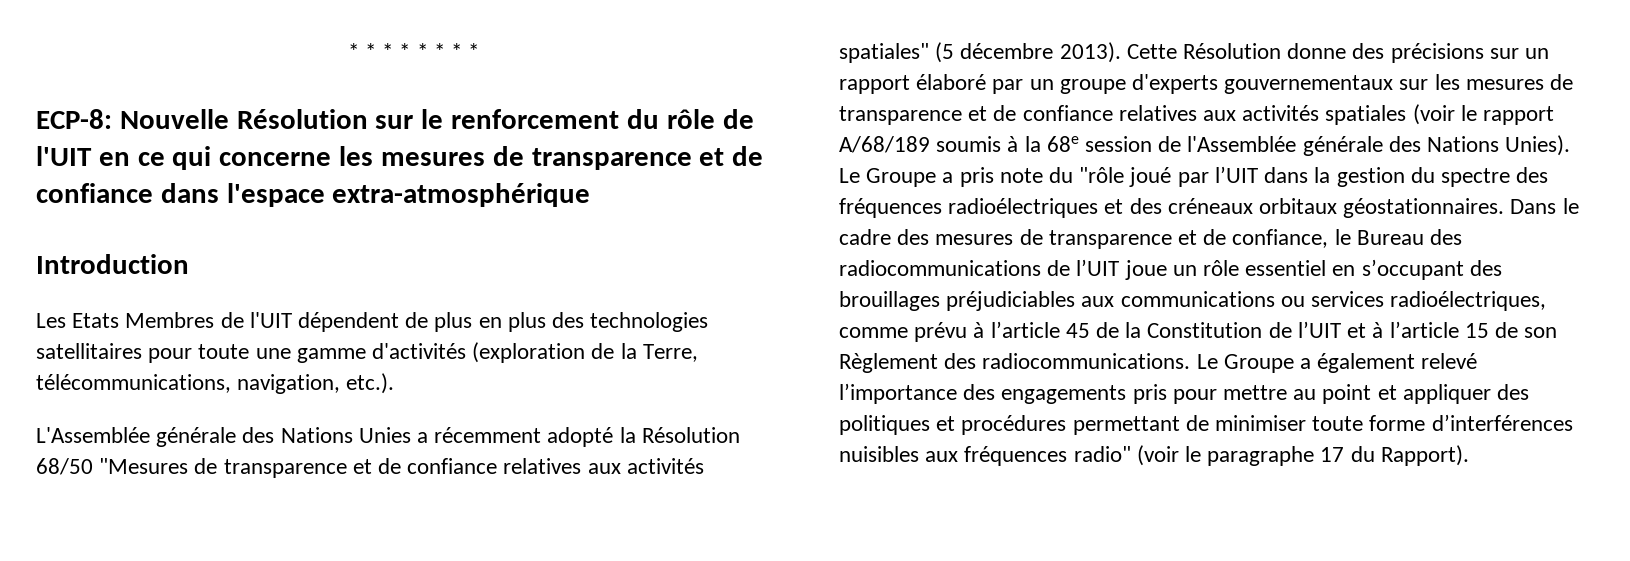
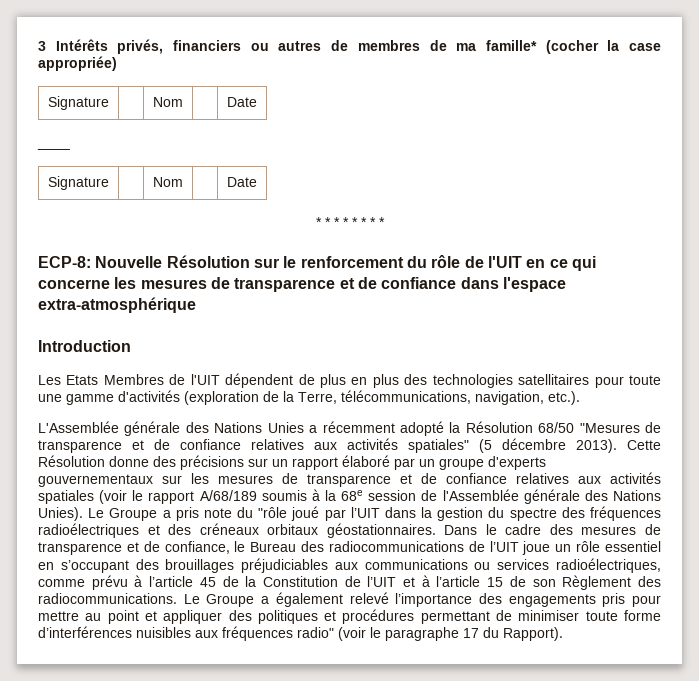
+ 3 Intérêts privés, financiers ou autres de membres de ma famille* (cocher la case appropriée)
+ Signature | | Nom | | Date
+ ____
+ Signature | | Nom | | Date

